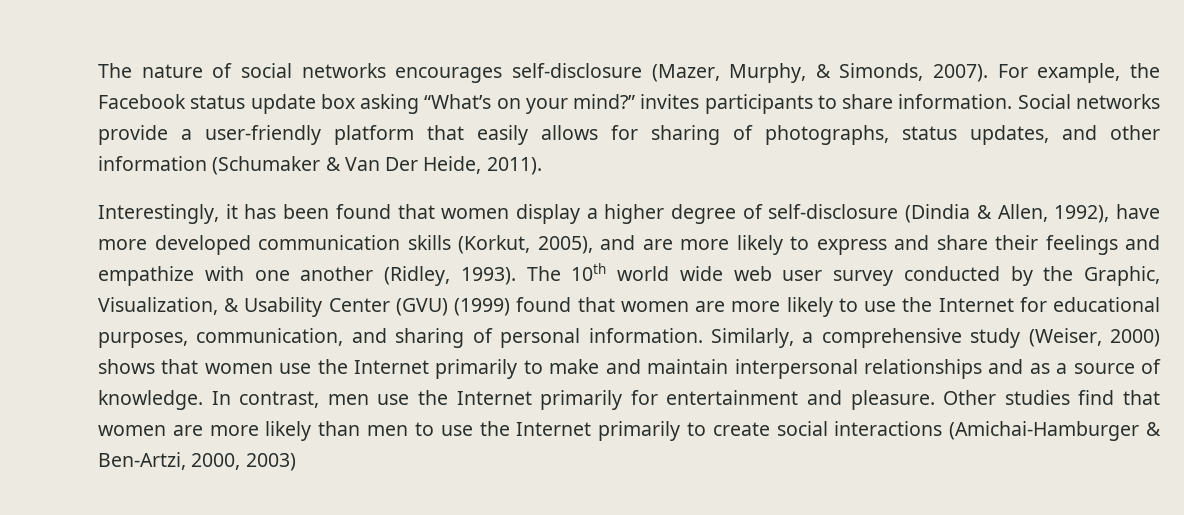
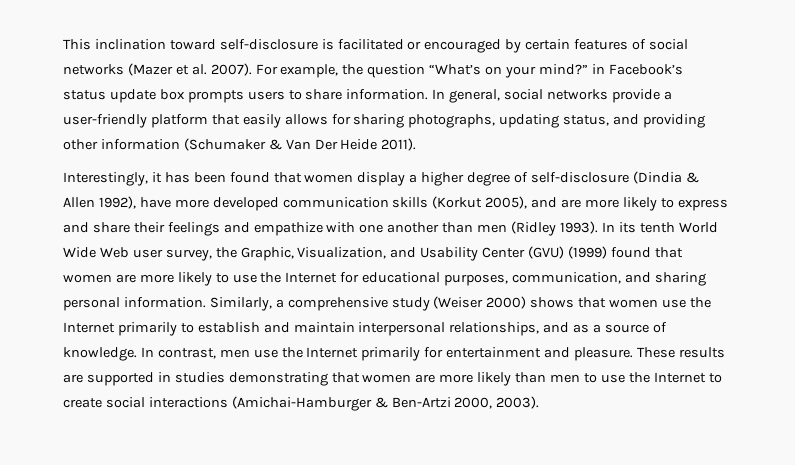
- The nature of social networks encourages self-disclosure (Mazer, Murphy, & Simonds, 2007). For example, the Facebook status update box asking “What’s on your mind?” invites participants to share information. Social networks provide a user-friendly platform that easily allows for sharing of photographs, status updates, and other information (Schumaker & Van Der Heide, 2011).
+ This inclination toward self-disclosure is facilitated or encouraged by certain features of social networks (Mazer et al. 2007). For example, the question “What’s on your mind?” in Facebook’s status update box prompts users to share information. In general, social networks provide a user-friendly platform that easily allows for sharing photographs, updating status, and providing other information (Schumaker & Van Der Heide 2011).
- Interestingly, it has been found that women display a higher degree of self-disclosure (Dindia & Allen, 1992), have more developed communication skills (Korkut, 2005), and are more likely to express and share their feelings and empathize with one another (Ridley, 1993). The 10th world wide web user survey conducted by the Graphic, Visualization, & Usability Center (GVU) (1999) found that women are more likely to use the Internet for educational purposes, communication, and sharing of personal information.
+ Interestingly, it has been found that women display a higher degree of self-disclosure (Dindia & Allen 1992), have more developed communication skills (Korkut 2005), and are more likely to express and share their feelings and empathize with one another than men (Ridley 1993). In its tenth World Wide Web user survey, the Graphic, Visualization, and Usability Center (GVU) (1999) found that women are more likely to use the Internet for educational purposes, communication, and sharing personal information.
- Similarly, a comprehensive study (Weiser, 2000) shows that women use the Internet primarily to make and maintain interpersonal relationships and as a source of knowledge.
+ Similarly, a comprehensive study (Weiser 2000) shows that women use the Internet primarily to establish and maintain interpersonal relationships, and as a source of knowledge.
- Other studies find that women are more likely than men to use the Internet primarily to create social interactions (Amichai-Hamburger & Ben-Artzi, 2000, 2003)
+ These results are supported in studies demonstrating that women are more likely than men to use the Internet to create social interactions (Amichai-Hamburger & Ben-Artzi 2000, 2003).

